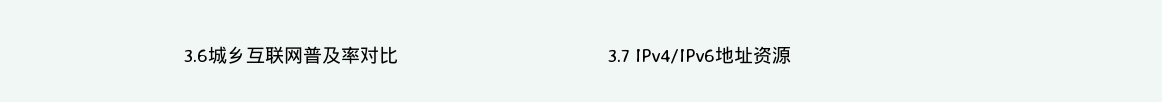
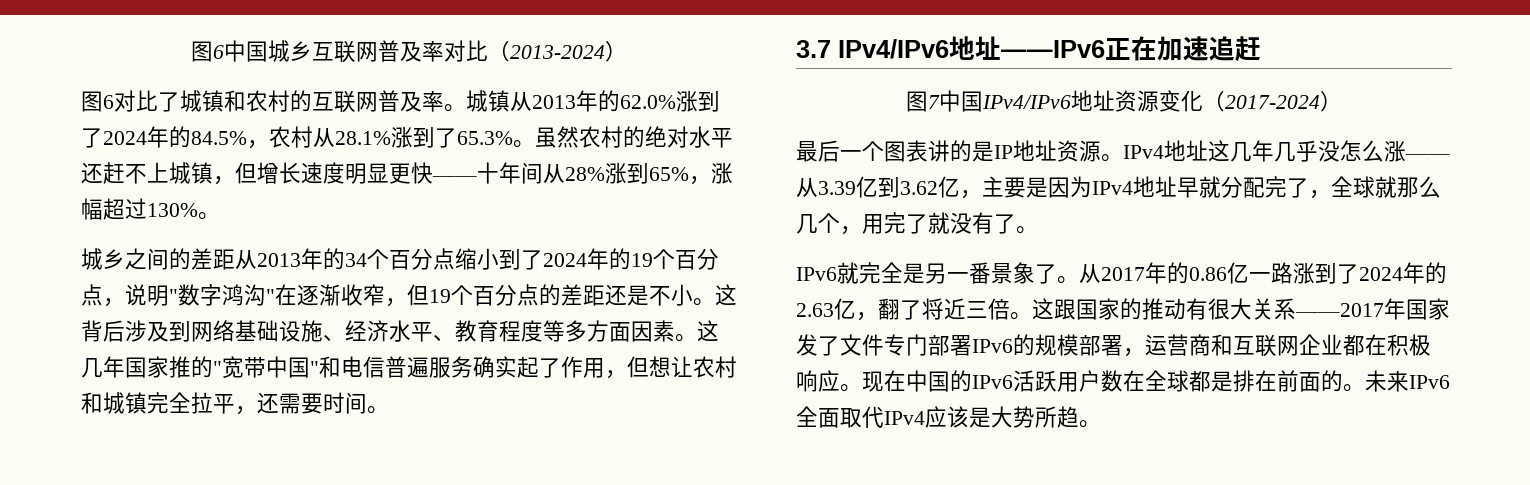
- 3.6城乡互联网普及率对比
- 3.7 IPv4/IPv6地址资源
+ 图6中国城乡互联网普及率对比（2013-2024）
+ 图6对比了城镇和农村的互联网普及率。城镇从2013年的62.0%涨到了2024年的84.5%，农村从28.1%涨到了65.3%。虽然农村的绝对水平还赶不上城镇，但增长速度明显更快——十年间从28%涨到65%，涨幅超过130%。
+ 城乡之间的差距从2013年的34个百分点缩小到了2024年的19个百分点，说明"数字鸿沟"在逐渐收窄，但19个百分点的差距还是不小。这背后涉及到网络基础设施、经济水平、教育程度等多方面因素。这几年国家推的"宽带中国"和电信普遍服务确实起了作用，但想让农村和城镇完全拉平，还需要时间。
+ 3.7 IPv4/IPv6地址——IPv6正在加速追赶
+ 图7中国IPv4/IPv6地址资源变化（2017-2024）
+ 最后一个图表讲的是IP地址资源。IPv4地址这几年几乎没怎么涨——从3.39亿到3.62亿，主要是因为IPv4地址早就分配完了，全球就那么几个，用完了就没有了。
+ IPv6就完全是另一番景象了。从2017年的0.86亿一路涨到了2024年的2.63亿，翻了将近三倍。这跟国家的推动有很大关系——2017年国家发了文件专门部署IPv6的规模部署，运营商和互联网企业都在积极响应。现在中国的IPv6活跃用户数在全球都是排在前面的。未来IPv6全面取代IPv4应该是大势所趋。

